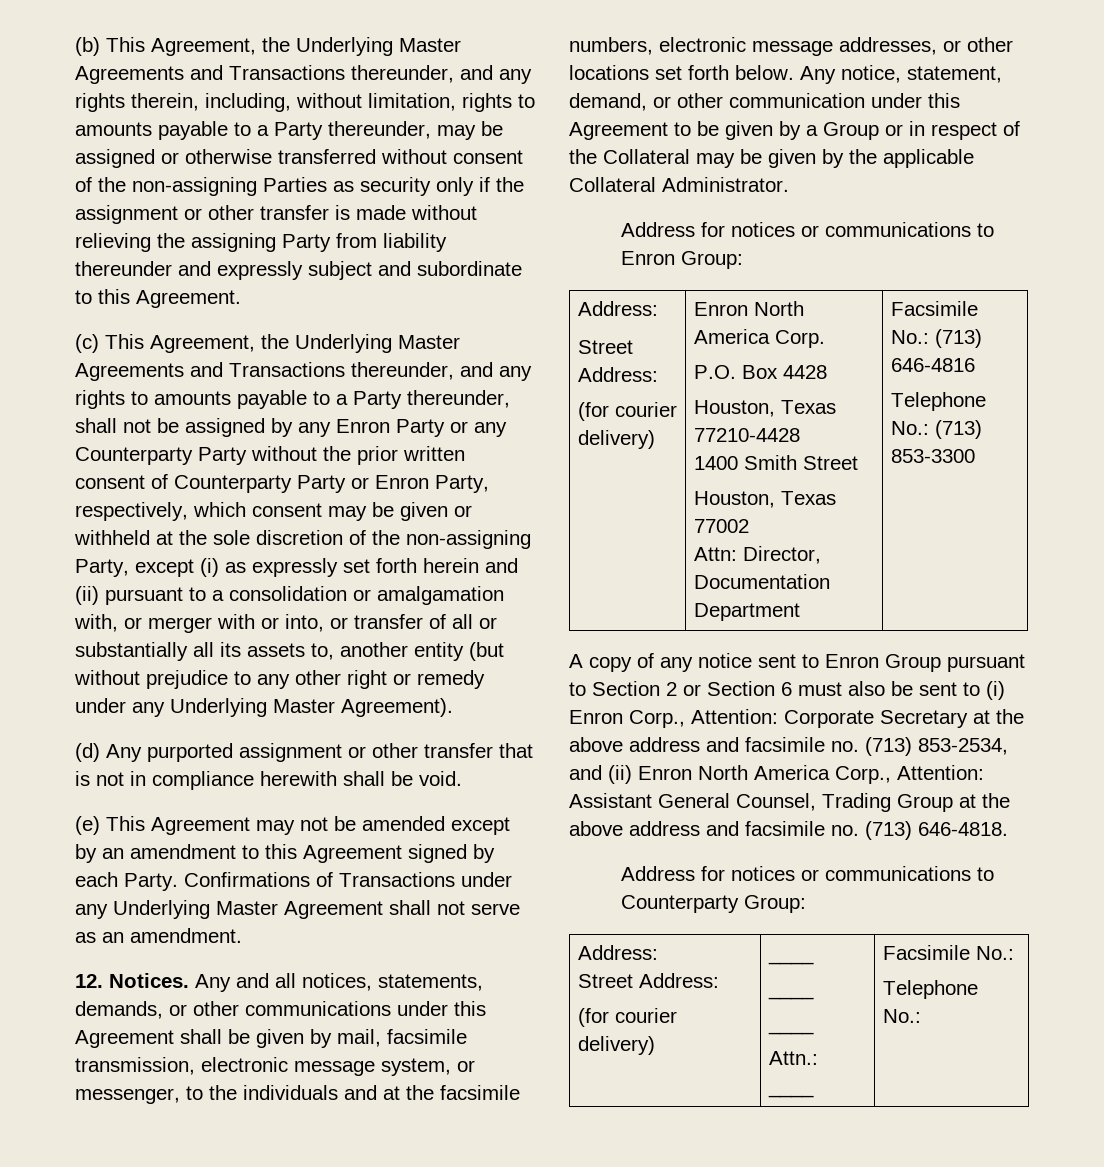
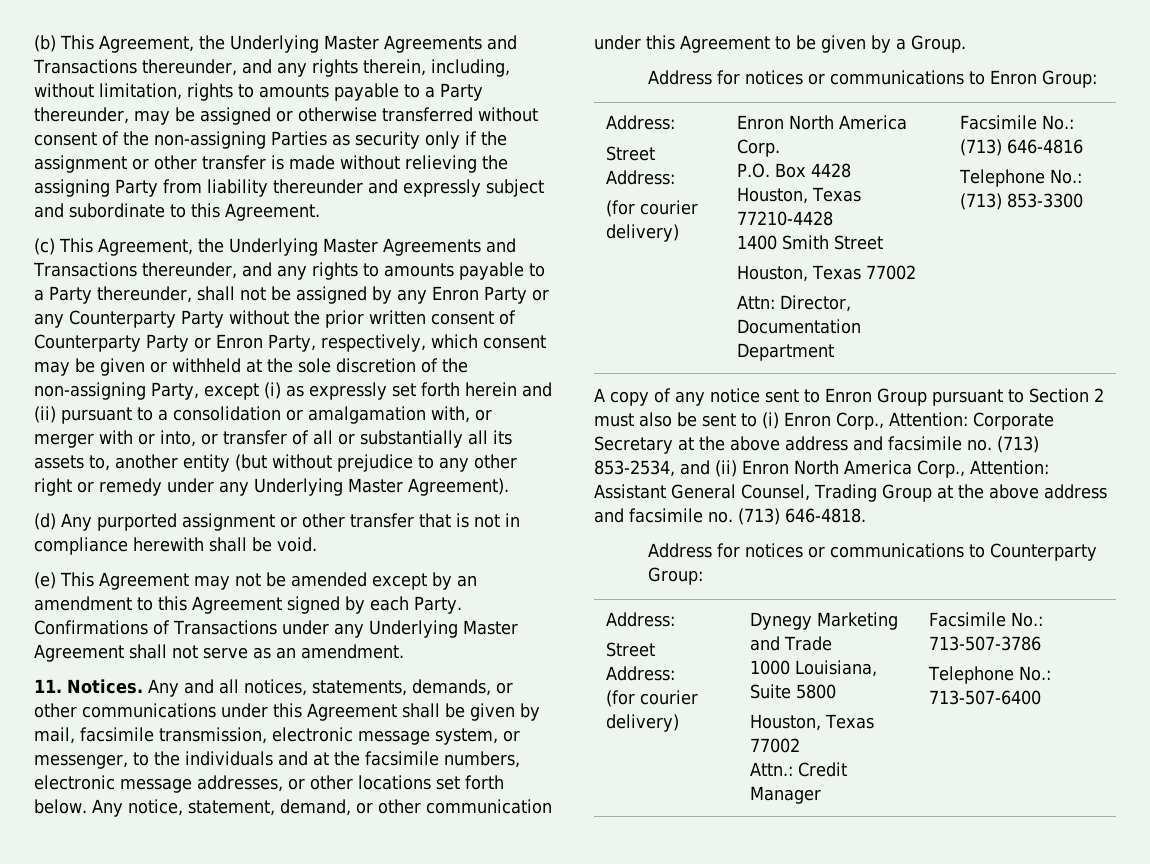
- 12. Notices.
+ 11. Notices.
- Any notice, statement, demand, or other communication under this Agreement to be given by a Group or in respect of the Collateral may be given by the applicable Collateral Administrator.
+ Any notice, statement, demand, or other communication under this Agreement to be given by a Group.
- A copy of any notice sent to Enron Group pursuant to Section 2 or Section 6 must also be sent to (i) Enron Corp., Attention: Corporate Secretary at the above address and facsimile no. (713) 853-2534, and (ii) Enron North America Corp., Attention: Assistant General Counsel, Trading Group at the above address and facsimile no. (713) 646-4818.
+ A copy of any notice sent to Enron Group pursuant to Section 2 must also be sent to (i) Enron Corp., Attention: Corporate Secretary at the above address and facsimile no. (713) 853-2534, and (ii) Enron North America Corp., Attention: Assistant General Counsel, Trading Group at the above address and facsimile no. (713) 646-4818.
  Address for notices or communications to Counterparty Group:
  Address:
  Street Address:
- (for courier delivery) | ____
- ____
- ____
- Attn.: ____ | Facsimile No.:
- Telephone No.:
+ (for courier delivery) | Dynegy Marketing and Trade
+ 1000 Louisiana, Suite 5800
+ Houston, Texas 77002
+ Attn.: Credit Manager | Facsimile No.: 713-507-3786
+ Telephone No.: 713-507-6400

